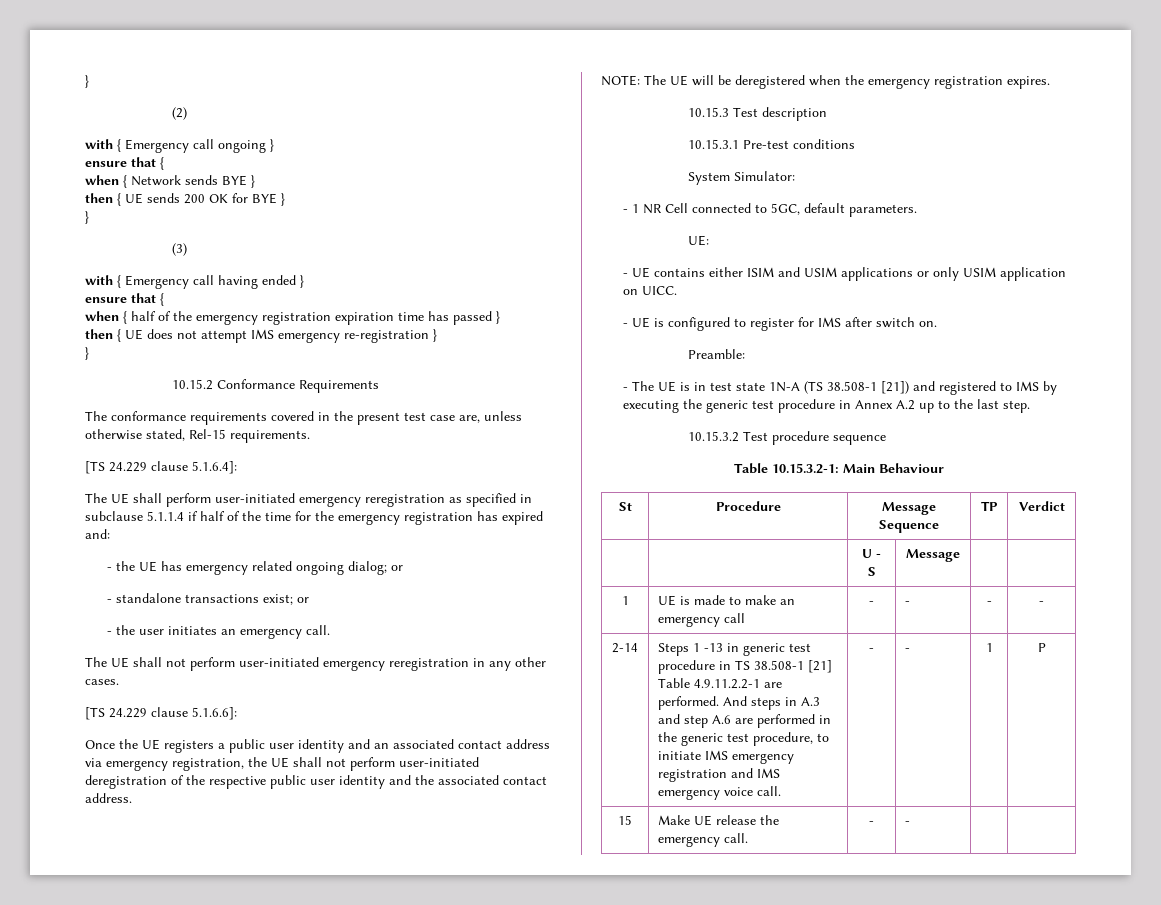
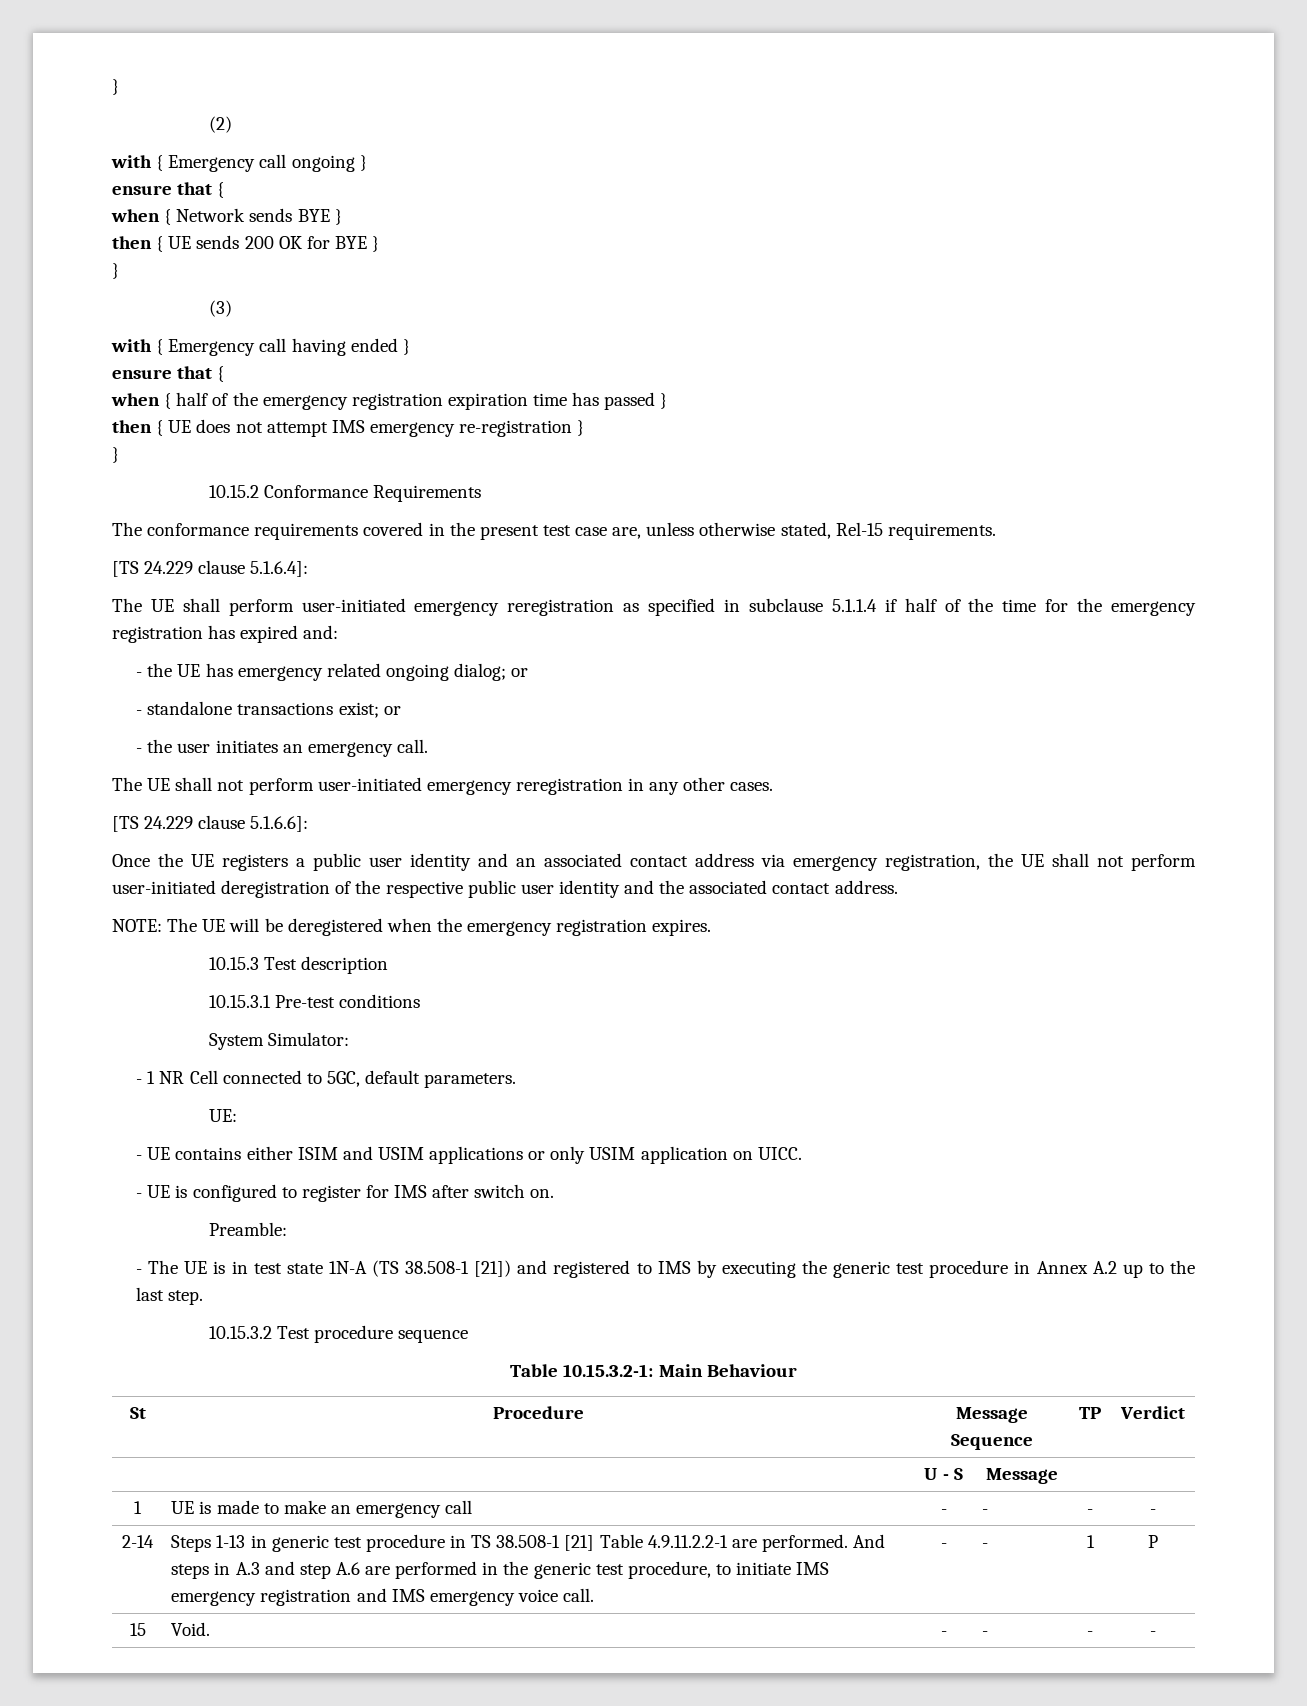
- Steps 1 -13 in generic test procedure in TS 38.508-1 [21] Table 4.9.11.2.2-1 are performed.
+ Steps 1-13 in generic test procedure in TS 38.508-1 [21] Table 4.9.11.2.2-1 are performed.
- 15 | Make UE release the emergency call. | - | - | |
+ 15 | Void. | - | - | - | -

